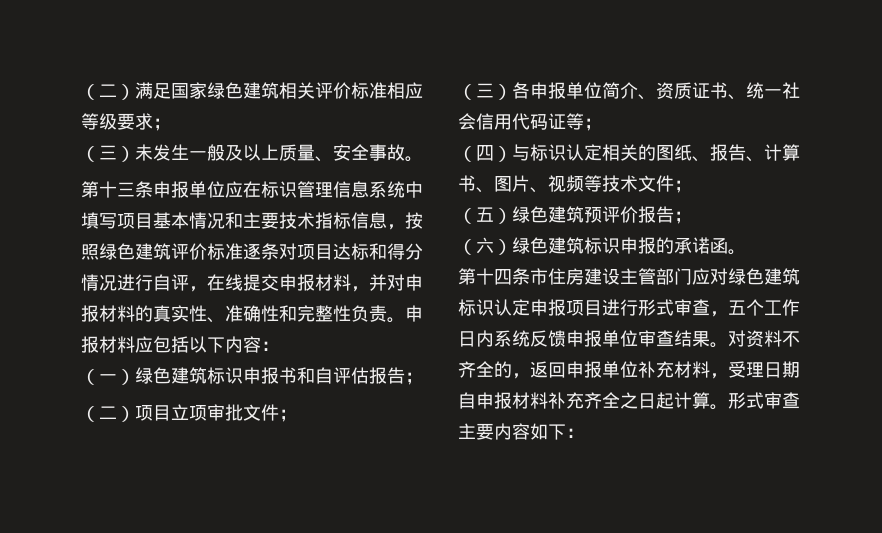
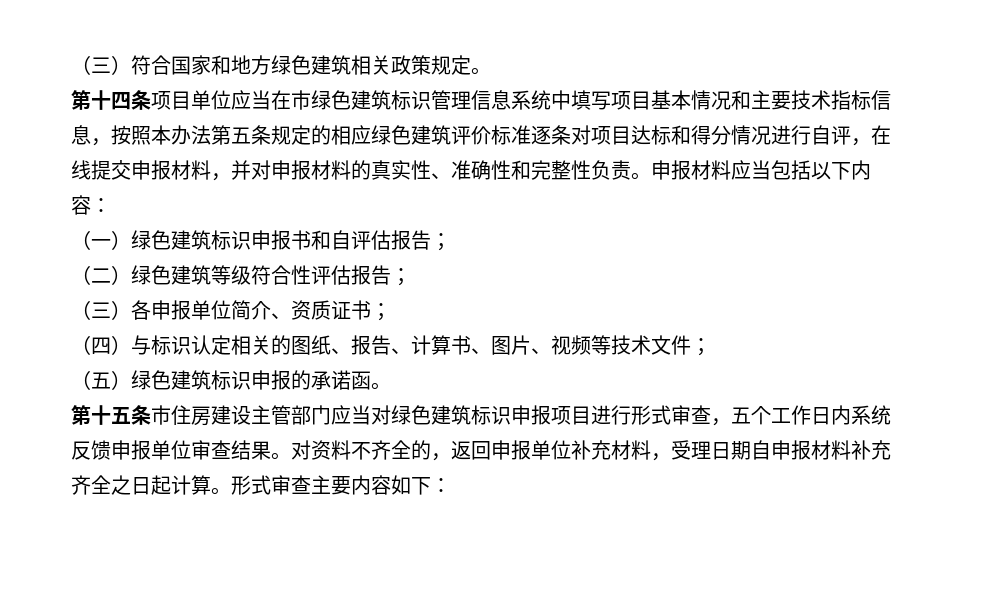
- （二）满足国家绿色建筑相关评价标准相应等级要求；
- （三）未发生一般及以上质量、安全事故。
- 第十三条申报单位应在标识管理信息系统中填写项目基本情况和主要技术指标信息，按照绿色建筑评价标准逐条对项目达标和得分情况进行自评，在线提交申报材料，并对申报材料的真实性、准确性和完整性负责。
+ （三）符合国家和地方绿色建筑相关政策规定。
+ 第十四条项目单位应当在市绿色建筑标识管理信息系统中填写项目基本情况和主要技术指标信息，按照本办法第五条规定的相应绿色建筑评价标准逐条对项目达标和得分情况进行自评，在线提交申报材料，并对申报材料的真实性、准确性和完整性负责。
- 申报材料应包括以下内容：
+ 申报材料应当包括以下内容：
- （二）项目立项审批文件；
+ （二）绿色建筑等级符合性评估报告；
- （三）各申报单位简介、资质证书、统一社会信用代码证等；
+ （三）各申报单位简介、资质证书；
- （五）绿色建筑预评价报告；
- （六）绿色建筑标识申报的承诺函。
+ （五）绿色建筑标识申报的承诺函。
- 第十四条市住房建设主管部门应对绿色建筑标识认定申报项目进行形式审查，五个工作日内系统反馈申报单位审查结果。
+ 第十五条市住房建设主管部门应当对绿色建筑标识申报项目进行形式审查，五个工作日内系统反馈申报单位审查结果。

